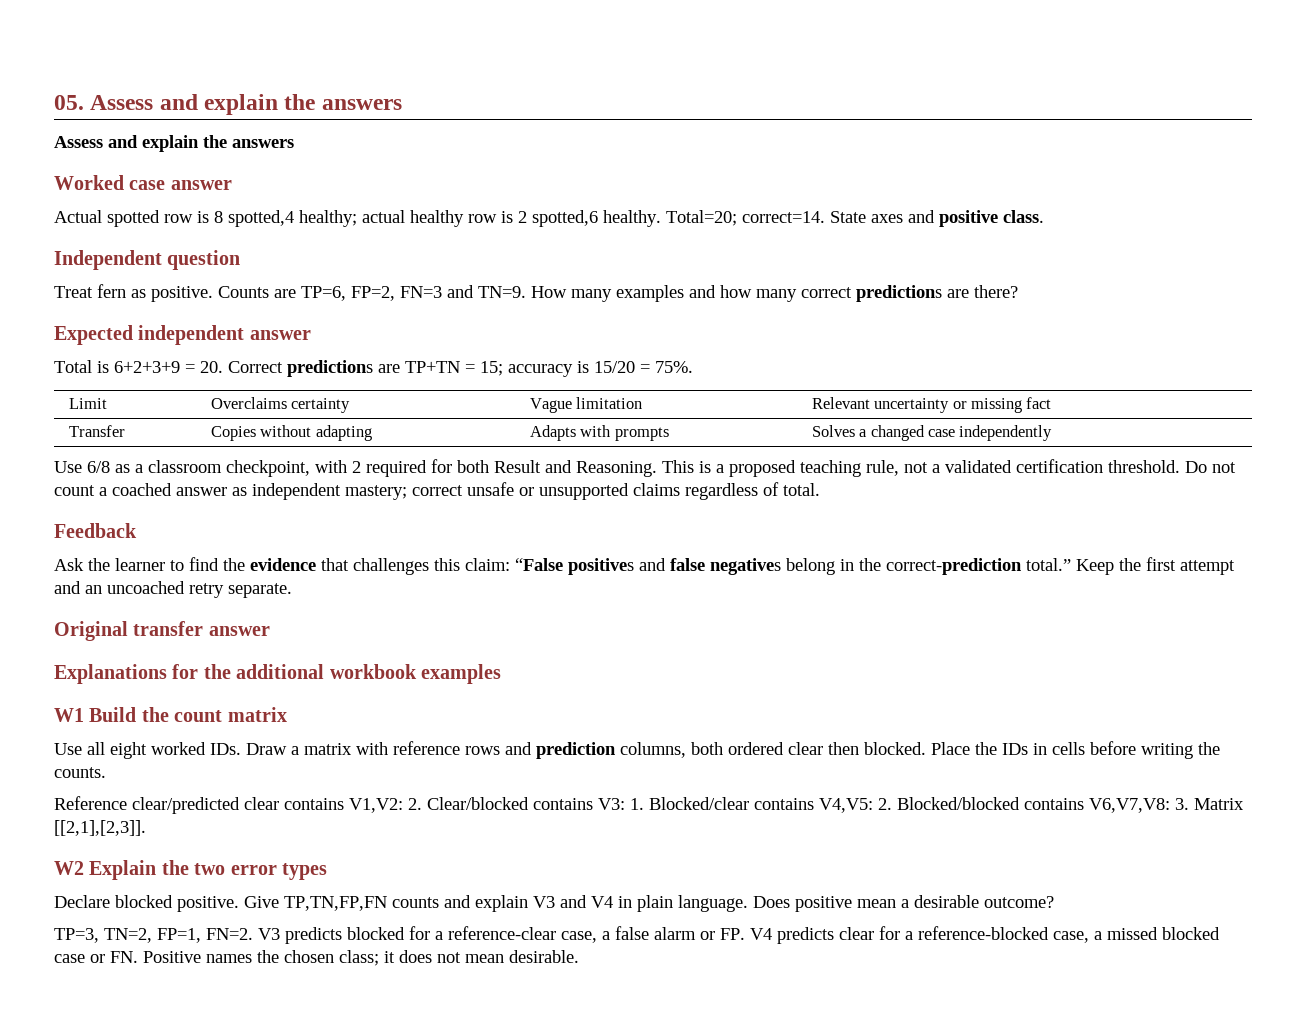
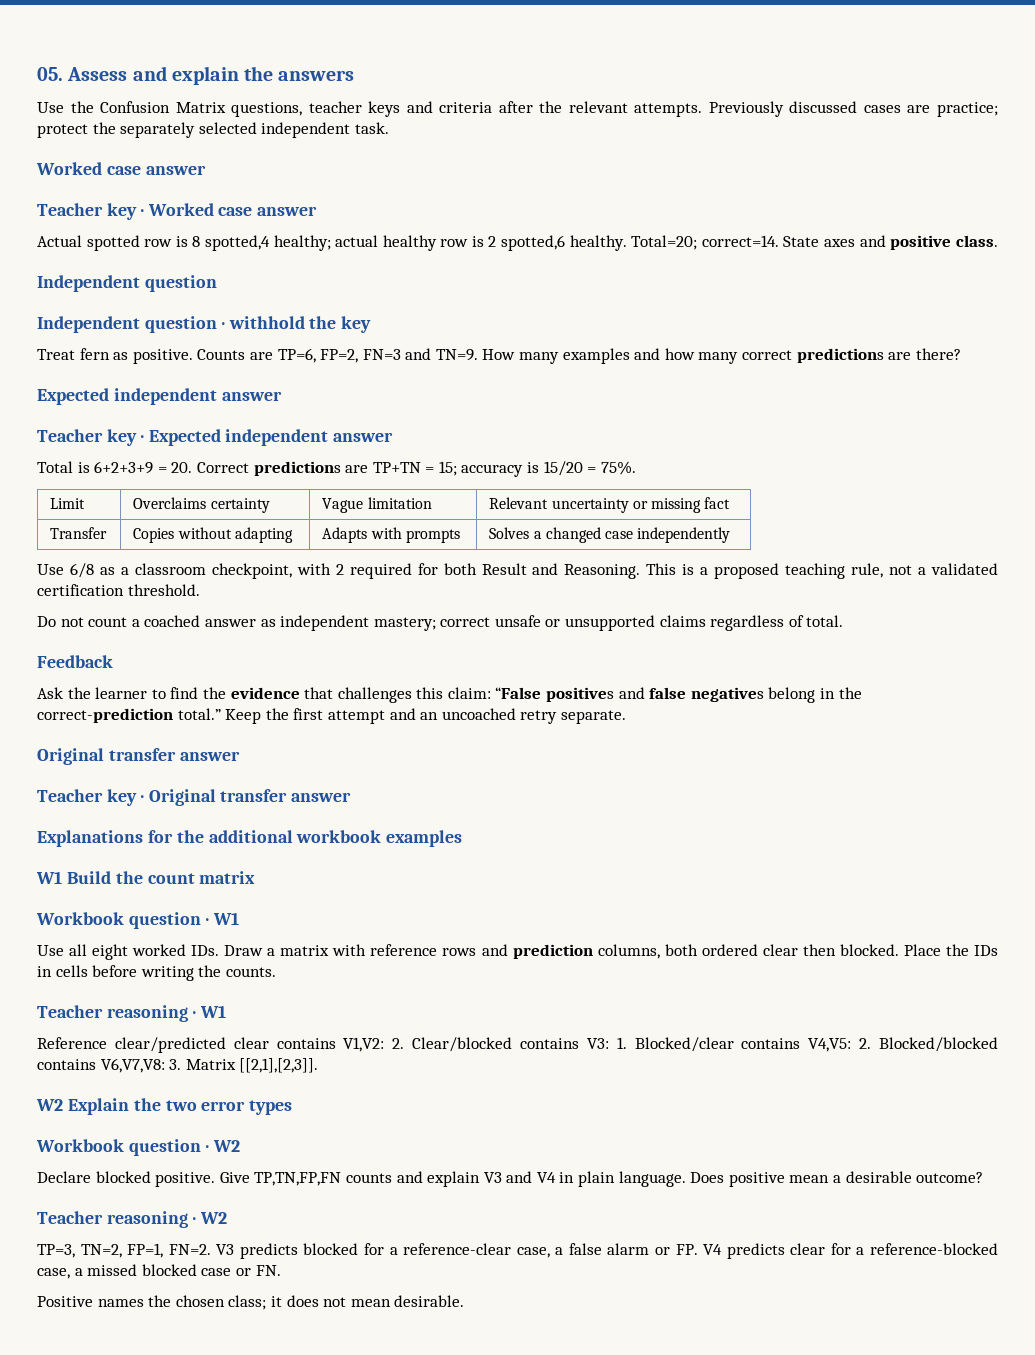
  05. Assess and explain the answers
- Assess and explain the answers
+ Use the Confusion Matrix questions, teacher keys and criteria after the relevant attempts. Previously discussed cases are practice; protect the separately selected independent task.
  Worked case answer
+ Teacher key · Worked case answer
+ Independent question · withhold the key
+ Teacher key · Expected independent answer
- This is a proposed teaching rule, not a validated certification threshold. Do not count a coached answer as independent mastery; correct unsafe or unsupported claims regardless of total.
+ This is a proposed teaching rule, not a validated certification threshold.
+ Do not count a coached answer as independent mastery; correct unsafe or unsupported claims regardless of total.
+ Teacher key · Original transfer answer
+ Workbook question · W1
+ Teacher reasoning · W1
+ Workbook question · W2
+ Teacher reasoning · W2
- V3 predicts blocked for a reference-clear case, a false alarm or FP. V4 predicts clear for a reference-blocked case, a missed blocked case or FN. Positive names the chosen class; it does not mean desirable.
+ V3 predicts blocked for a reference-clear case, a false alarm or FP. V4 predicts clear for a reference-blocked case, a missed blocked case or FN.
+ Positive names the chosen class; it does not mean desirable.

